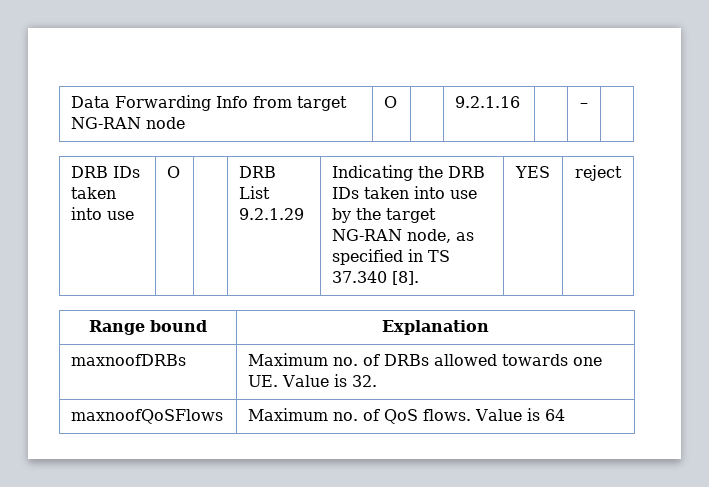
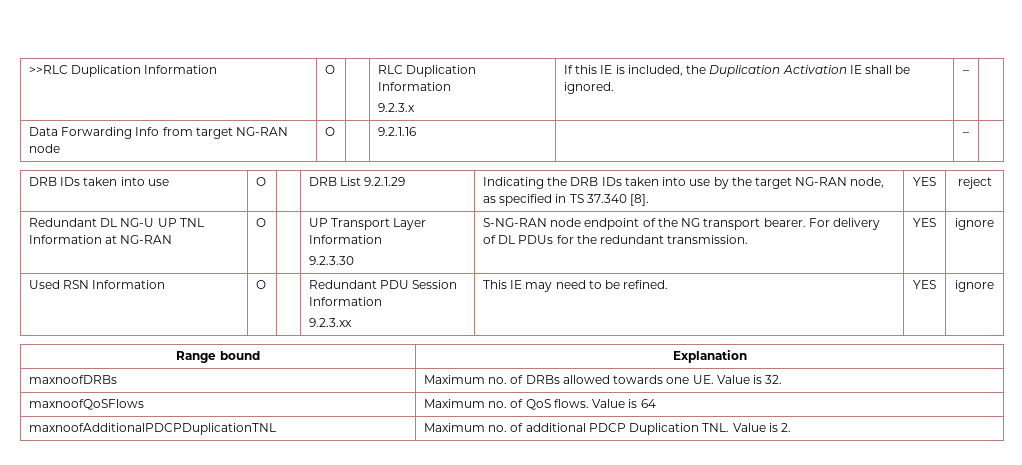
+ >>RLC Duplication Information | O | | RLC Duplication Information
+ 9.2.3.x | If this IE is included, the Duplication Activation IE shall be ignored. | – |
+ Redundant DL NG-U UP TNL Information at NG-RAN | O | | UP Transport Layer Information
+ 9.2.3.30 | S-NG-RAN node endpoint of the NG transport bearer. For delivery of DL PDUs for the redundant transmission. | YES | ignore
+ Used RSN Information | O | | Redundant PDU Session Information
+ 9.2.3.xx | This IE may need to be refined. | YES | ignore
+ maxnoofAdditionalPDCPDuplicationTNL | Maximum no. of additional PDCP Duplication TNL. Value is 2.

